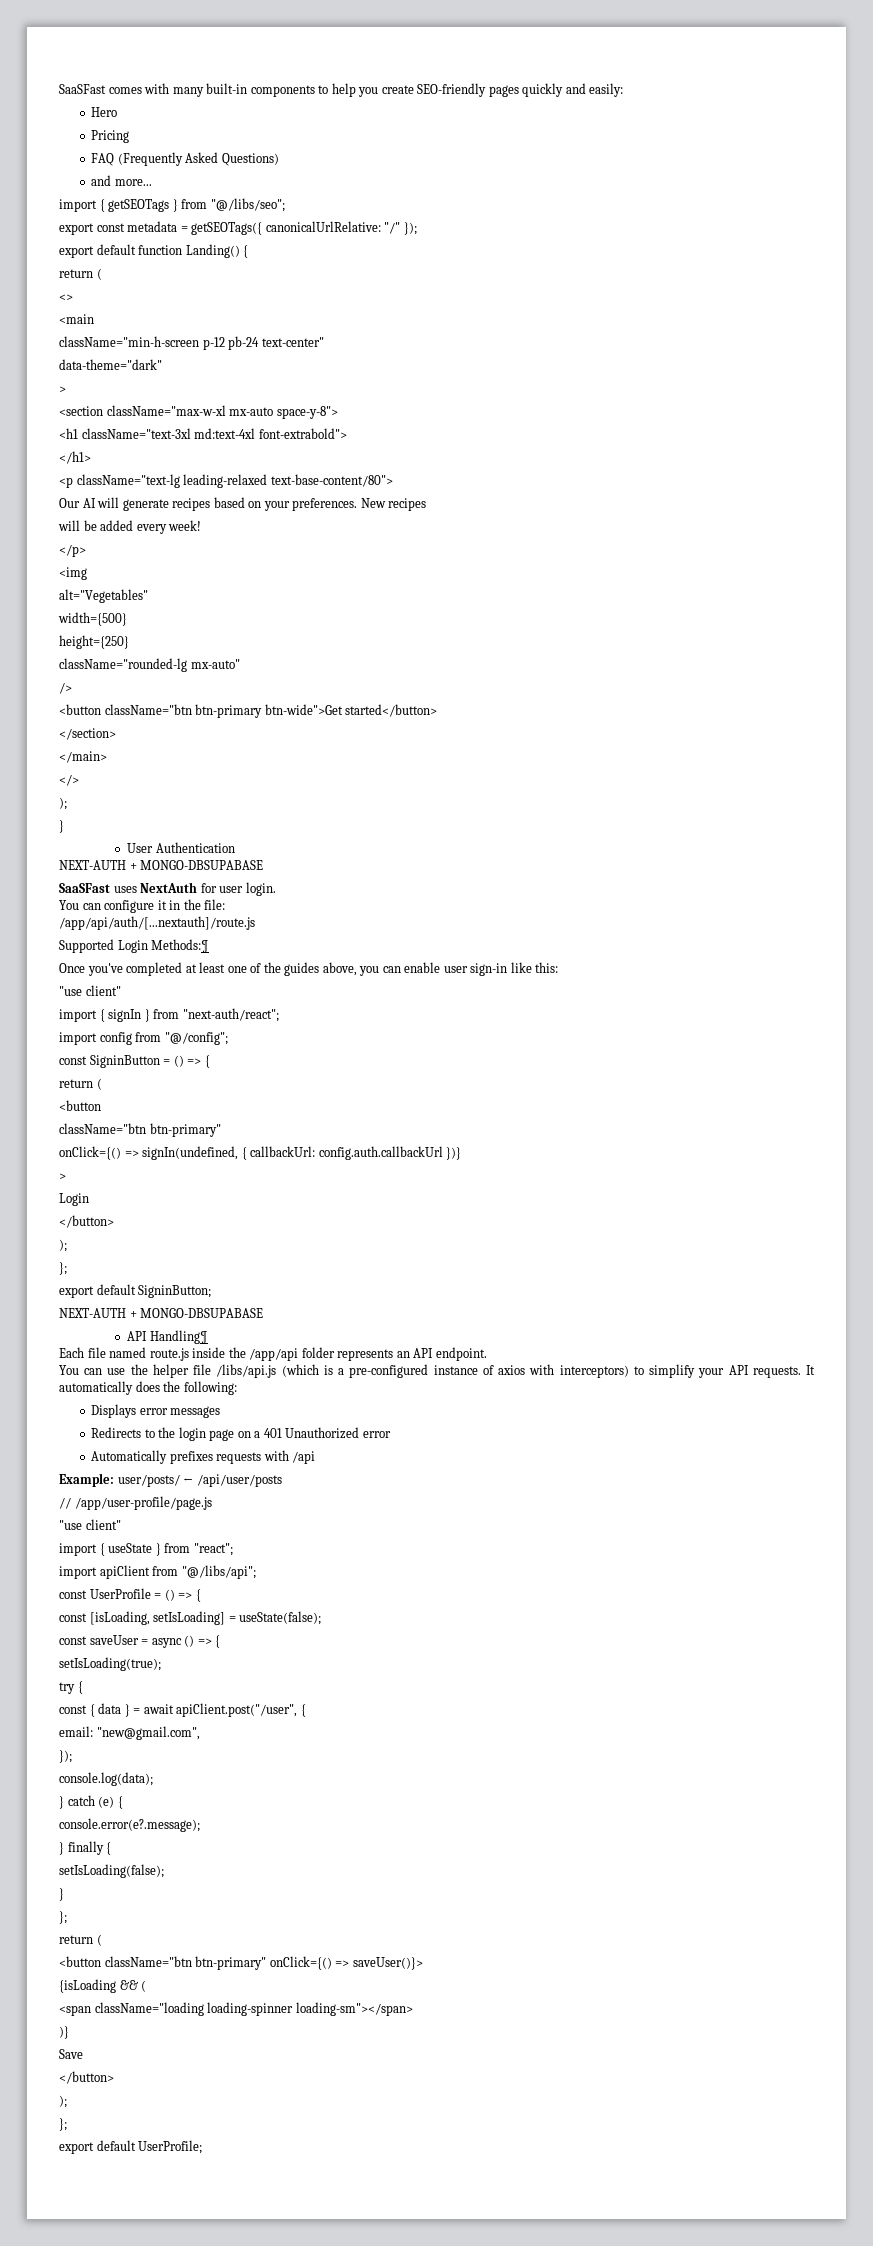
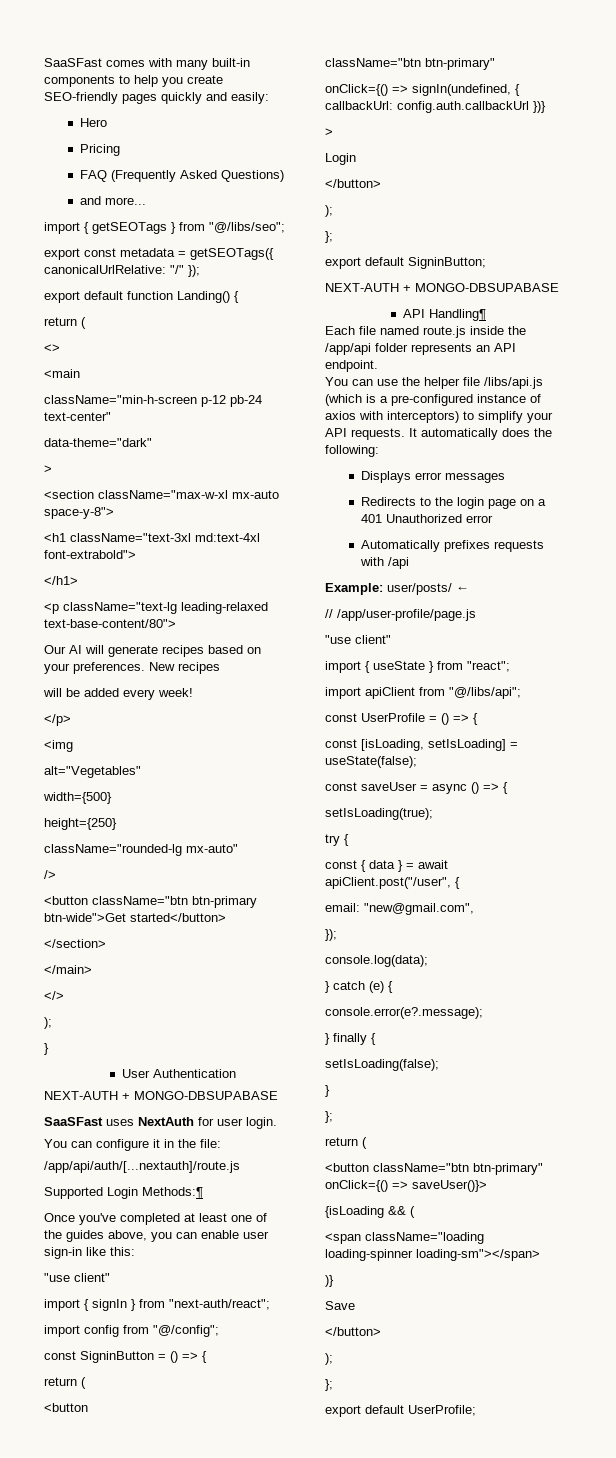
- Example: user/posts/ ← /api/user/posts
+ Example: user/posts/ ←

